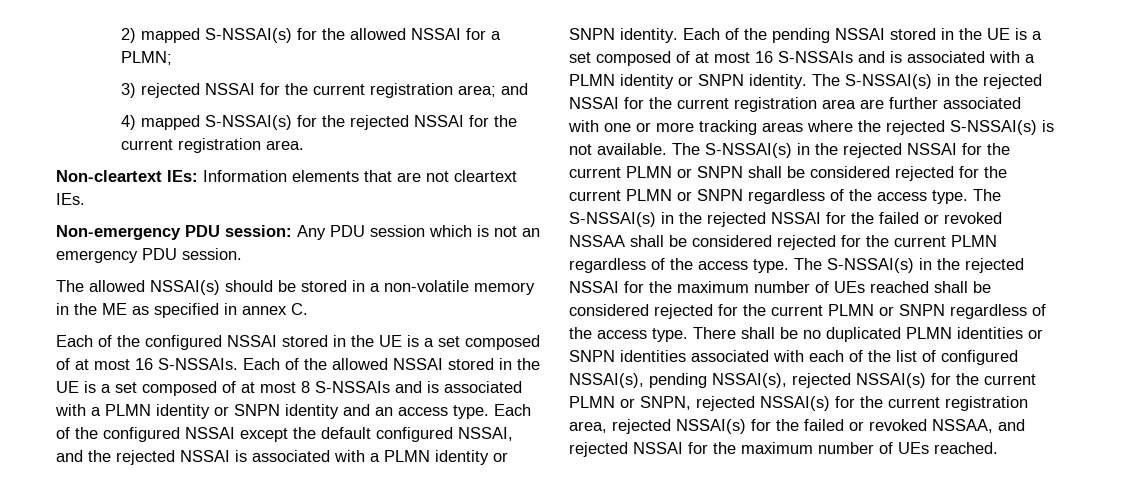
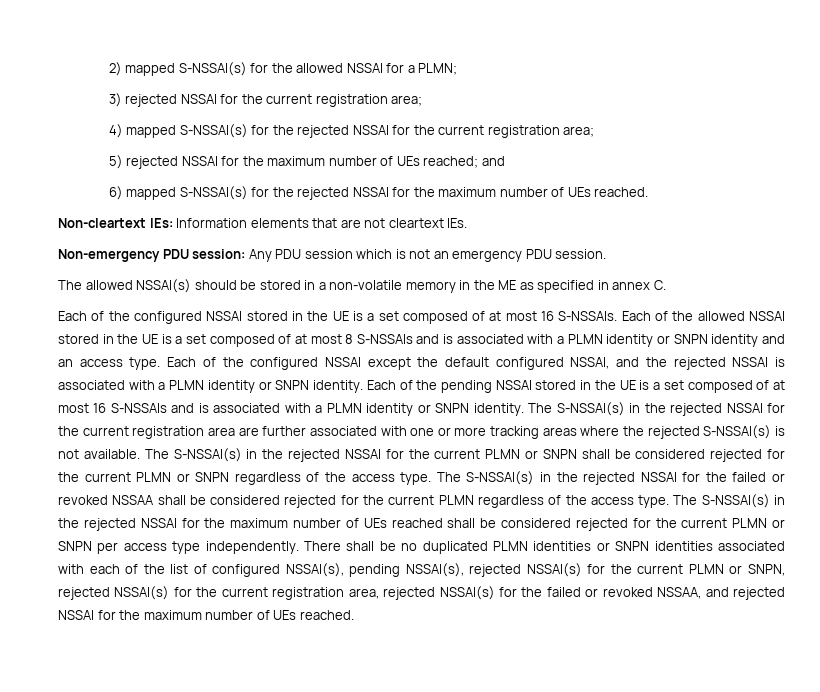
- 3) rejected NSSAI for the current registration area; and
+ 3) rejected NSSAI for the current registration area;
- 4) mapped S-NSSAI(s) for the rejected NSSAI for the current registration area.
+ 4) mapped S-NSSAI(s) for the rejected NSSAI for the current registration area;
+ 5) rejected NSSAI for the maximum number of UEs reached; and
+ 6) mapped S-NSSAI(s) for the rejected NSSAI for the maximum number of UEs reached.
- The S-NSSAI(s) in the rejected NSSAI for the maximum number of UEs reached shall be considered rejected for the current PLMN or SNPN regardless of the access type.
+ The S-NSSAI(s) in the rejected NSSAI for the maximum number of UEs reached shall be considered rejected for the current PLMN or SNPN per access type independently.

